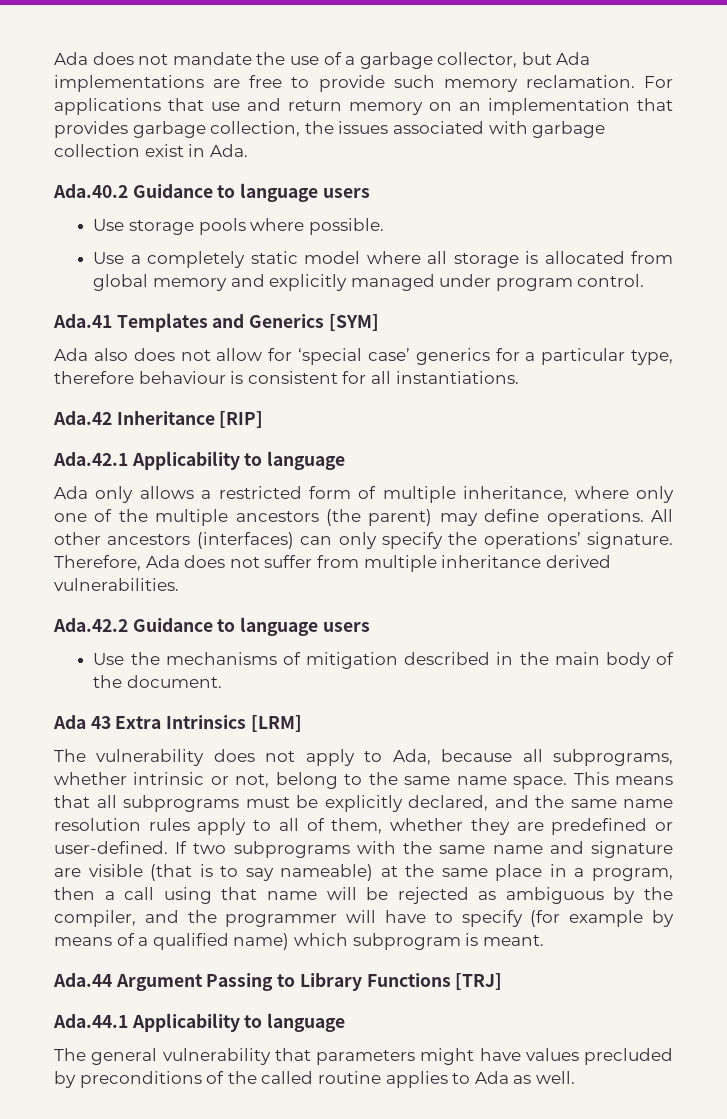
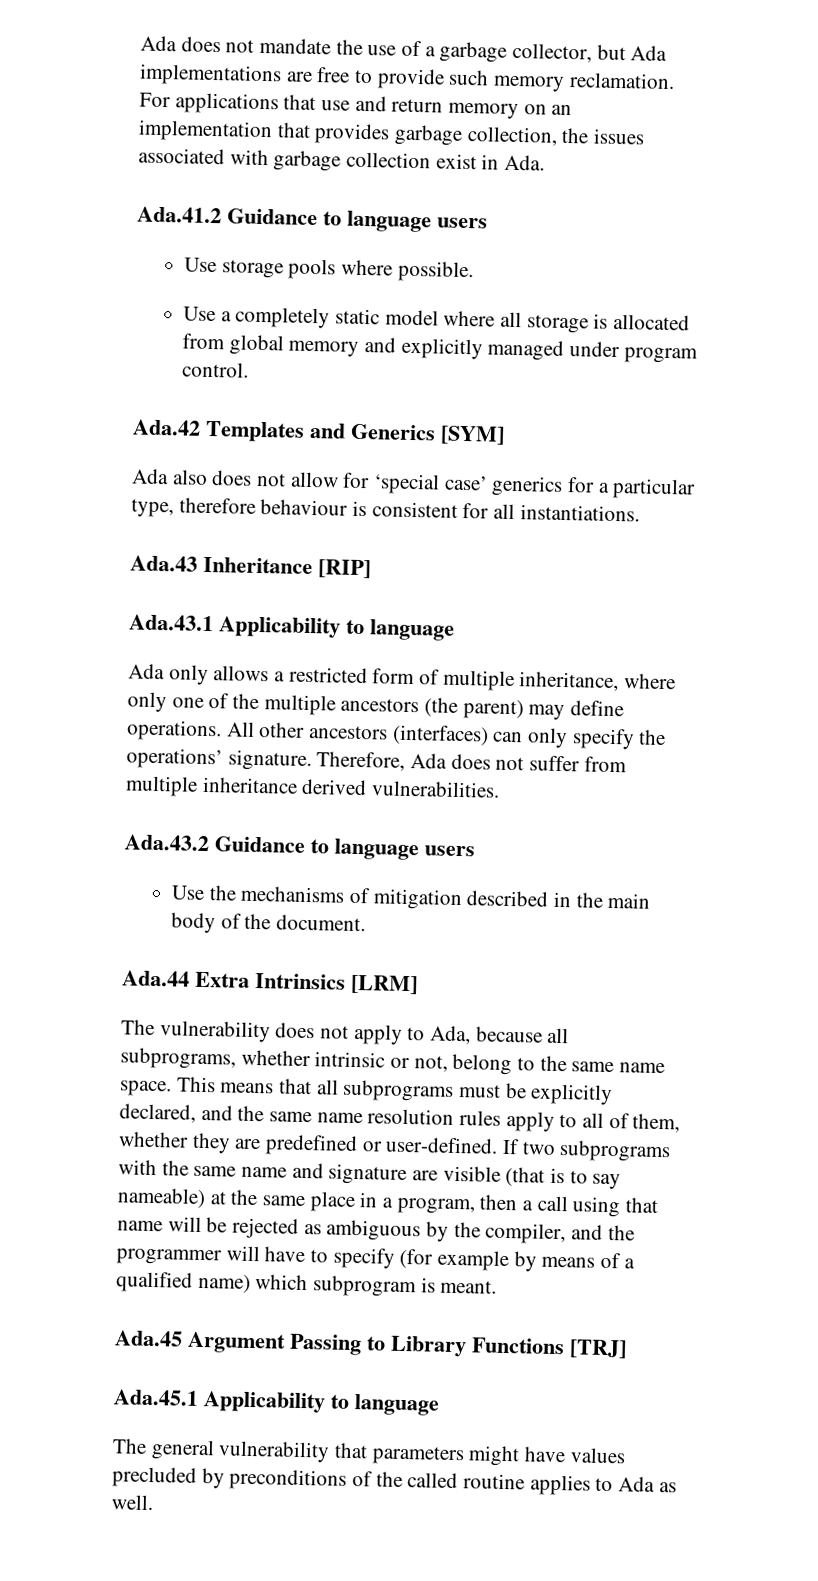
- Ada.40.2 Guidance to language users
+ Ada.41.2 Guidance to language users
- Ada.41 Templates and Generics [SYM]
+ Ada.42 Templates and Generics [SYM]
- Ada.42 Inheritance [RIP]
+ Ada.43 Inheritance [RIP]
- Ada.42.1 Applicability to language
+ Ada.43.1 Applicability to language
- Ada.42.2 Guidance to language users
+ Ada.43.2 Guidance to language users
- Ada 43 Extra Intrinsics [LRM]
+ Ada.44 Extra Intrinsics [LRM]
- Ada.44 Argument Passing to Library Functions [TRJ]
+ Ada.45 Argument Passing to Library Functions [TRJ]
- Ada.44.1 Applicability to language
+ Ada.45.1 Applicability to language

